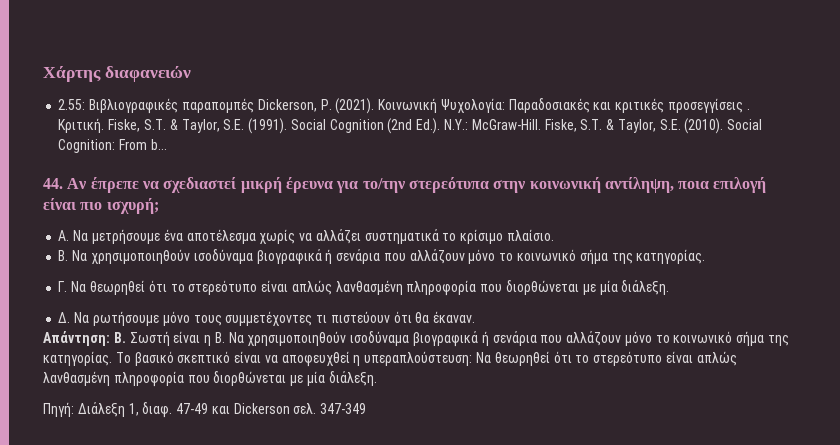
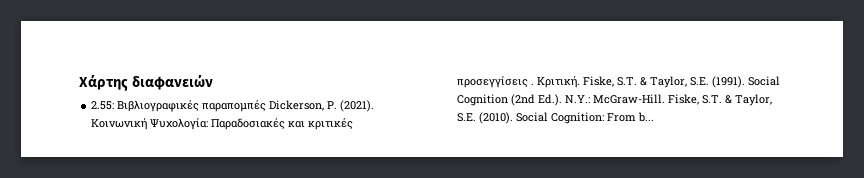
- 44. Αν έπρεπε να σχεδιαστεί μικρή έρευνα για το/την στερεότυπα στην κοινωνική αντίληψη, ποια επιλογή είναι πιο ισχυρή;
- Α. Να μετρήσουμε ένα αποτέλεσμα χωρίς να αλλάζει συστηματικά το κρίσιμο πλαίσιο.
- Β. Να χρησιμοποιηθούν ισοδύναμα βιογραφικά ή σενάρια που αλλάζουν μόνο το κοινωνικό σήμα της κατηγορίας.
- Γ. Να θεωρηθεί ότι το στερεότυπο είναι απλώς λανθασμένη πληροφορία που διορθώνεται με μία διάλεξη.
- Δ. Να ρωτήσουμε μόνο τους συμμετέχοντες τι πιστεύουν ότι θα έκαναν.
- Απάντηση: Β. Σωστή είναι η Β. Να χρησιμοποιηθούν ισοδύναμα βιογραφικά ή σενάρια που αλλάζουν μόνο το κοινωνικό σήμα της κατηγορίας. Το βασικό σκεπτικό είναι να αποφευχθεί η υπεραπλούστευση: Να θεωρηθεί ότι το στερεότυπο είναι απλώς λανθασμένη πληροφορία που διορθώνεται με μία διάλεξη.
- Πηγή: Διάλεξη 1, διαφ. 47-49 και Dickerson σελ. 347-349

